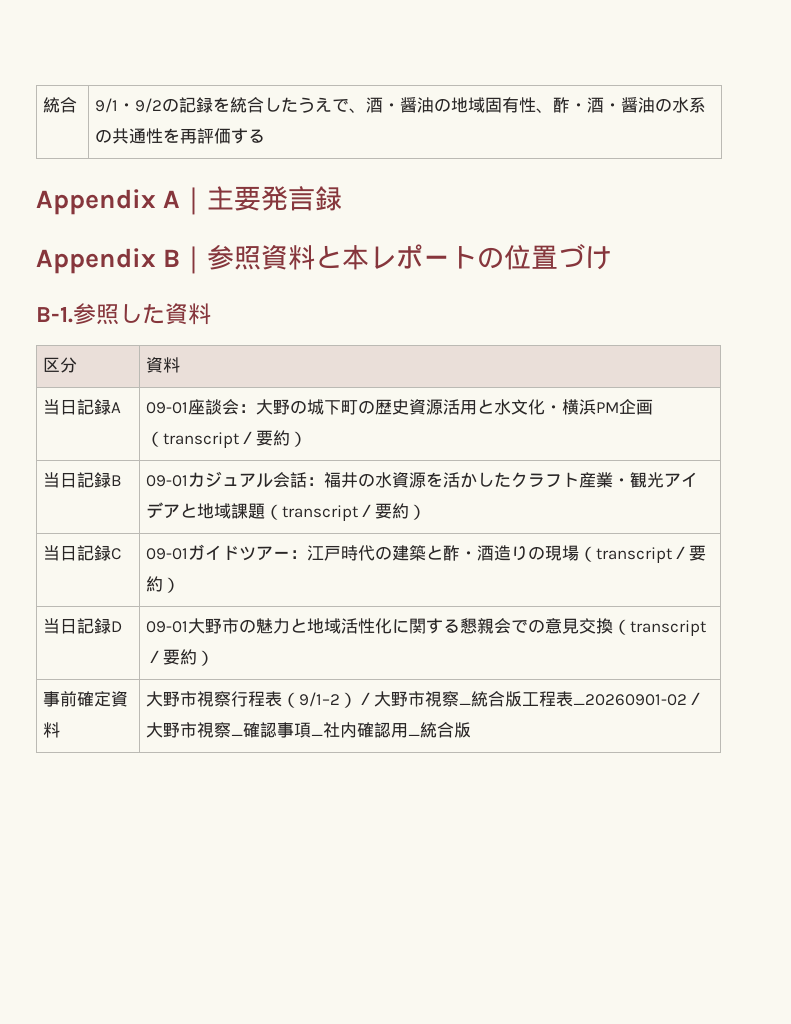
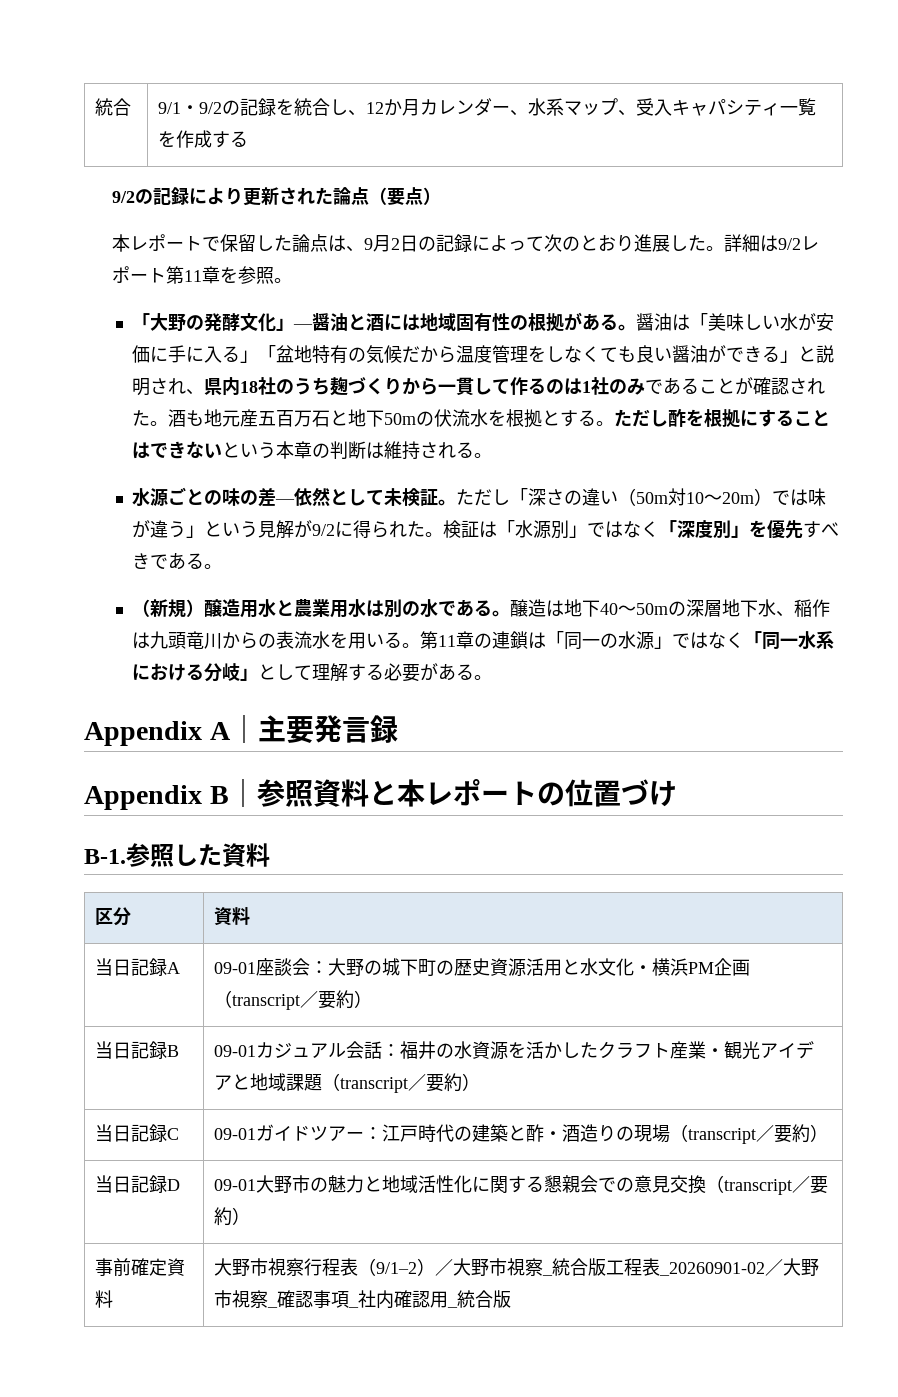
- 統合 | 9/1・9/2の記録を統合したうえで、酒・醤油の地域固有性、酢・酒・醤油の水系の共通性を再評価する
+ 統合 | 9/1・9/2の記録を統合し、12か月カレンダー、水系マップ、受入キャパシティ一覧を作成する
+ 9/2の記録により更新された論点（要点）
+ 本レポートで保留した論点は、9月2日の記録によって次のとおり進展した。詳細は9/2レポート第11章を参照。
+ 「大野の発酵文化」—醤油と酒には地域固有性の根拠がある。醤油は「美味しい水が安価に手に入る」「盆地特有の気候だから温度管理をしなくても良い醤油ができる」と説明され、県内18社のうち麹づくりから一貫して作るのは1社のみであることが確認された。酒も地元産五百万石と地下50mの伏流水を根拠とする。ただし酢を根拠にすることはできないという本章の判断は維持される。
+ 水源ごとの味の差—依然として未検証。ただし「深さの違い（50m対10〜20m）では味が違う」という見解が9/2に得られた。検証は「水源別」ではなく「深度別」を優先すべきである。
+ （新規）醸造用水と農業用水は別の水である。醸造は地下40〜50mの深層地下水、稲作は九頭竜川からの表流水を用いる。第11章の連鎖は「同一の水源」ではなく「同一水系における分岐」として理解する必要がある。

